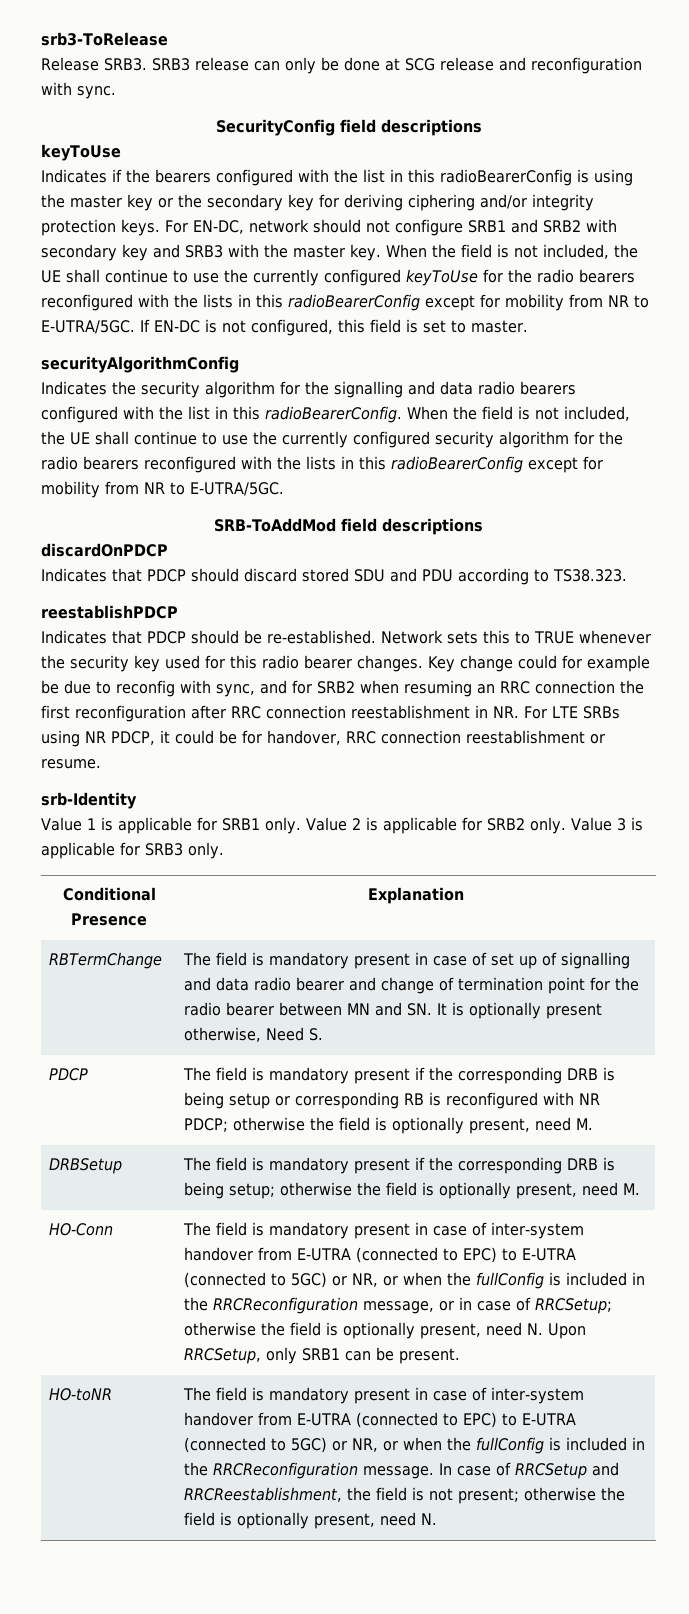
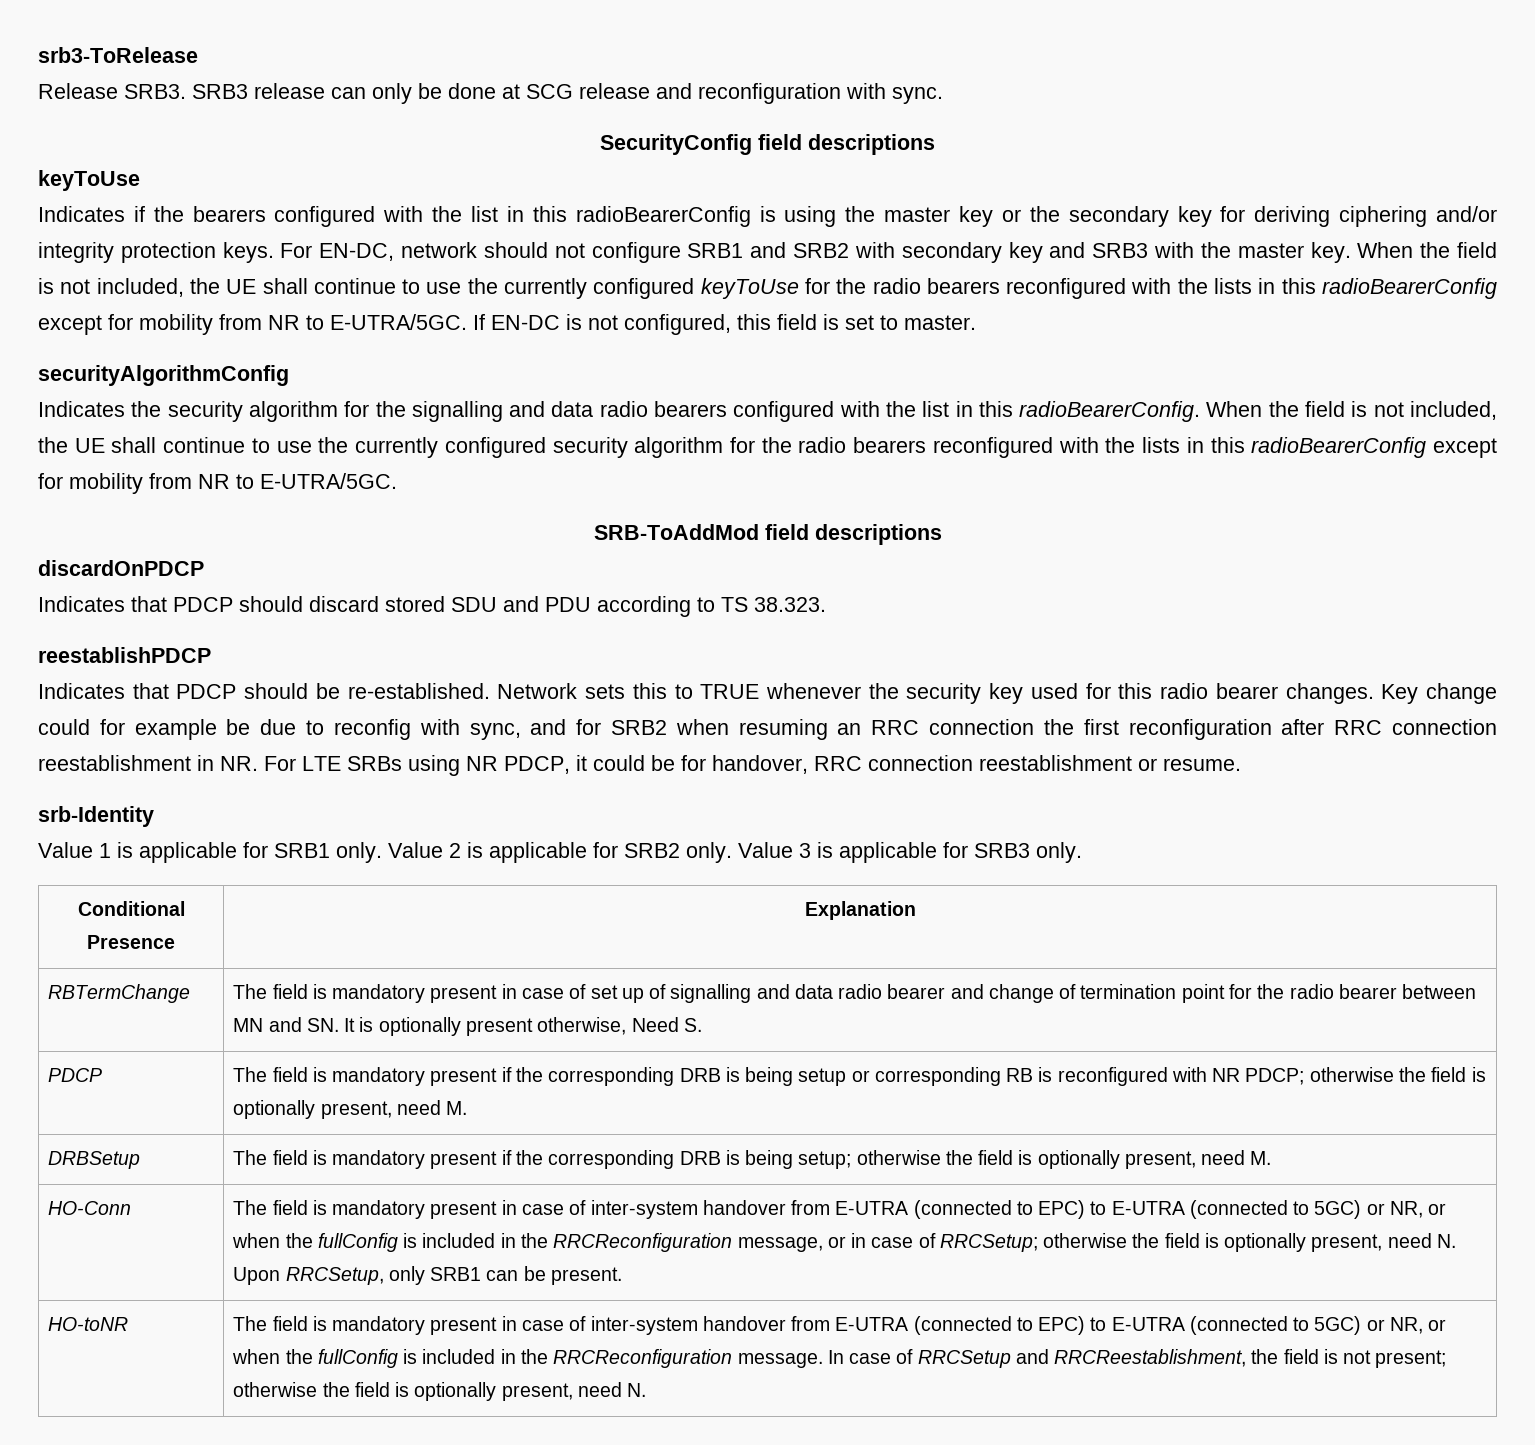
- Indicates that PDCP should discard stored SDU and PDU according to TS38.323.
+ Indicates that PDCP should discard stored SDU and PDU according to TS 38.323.

